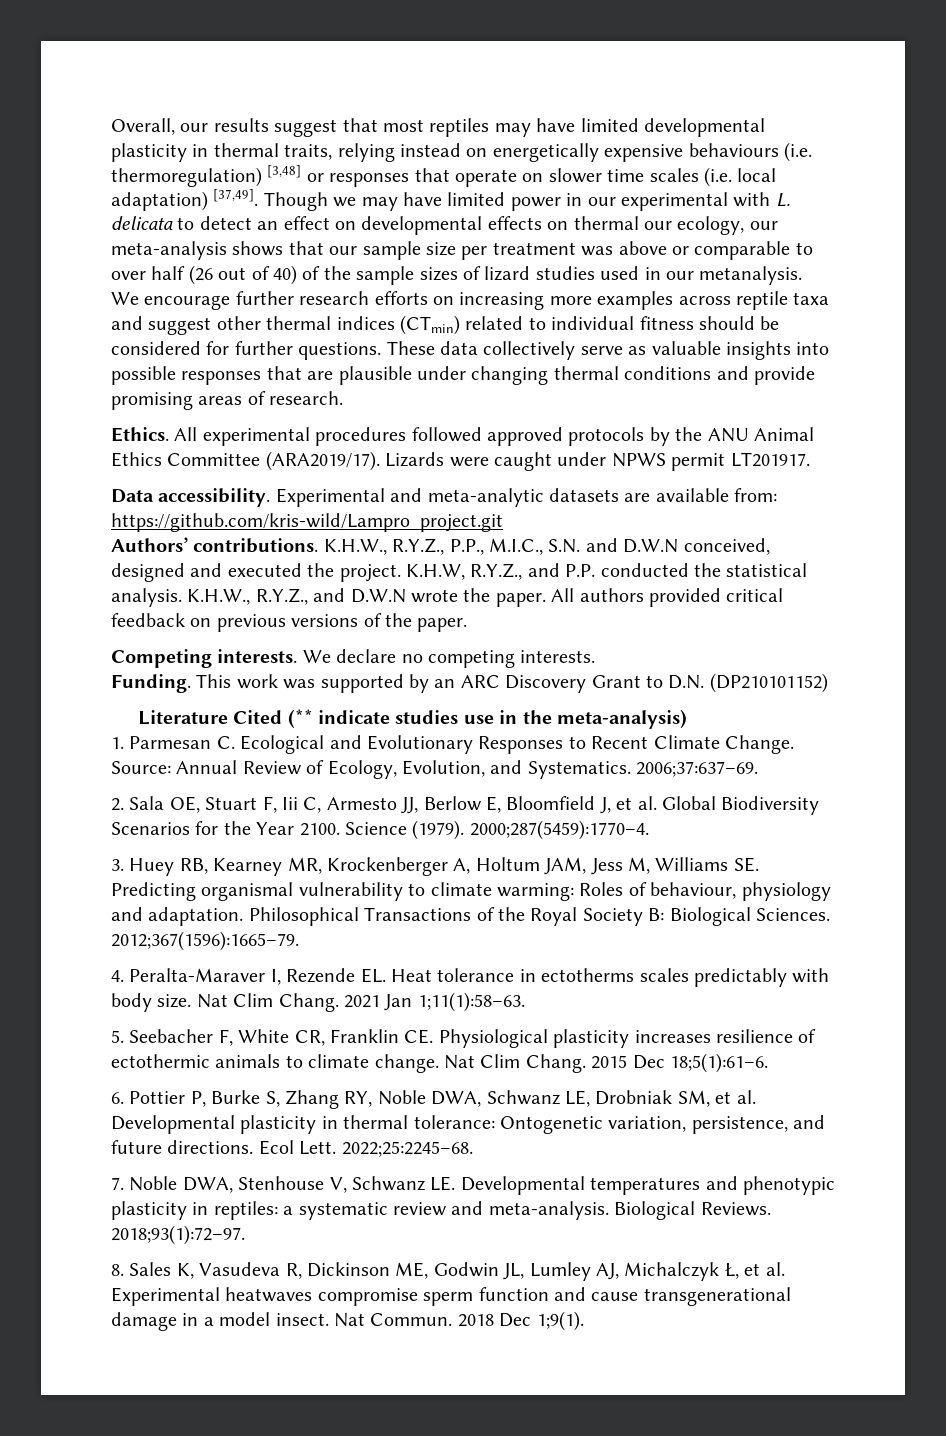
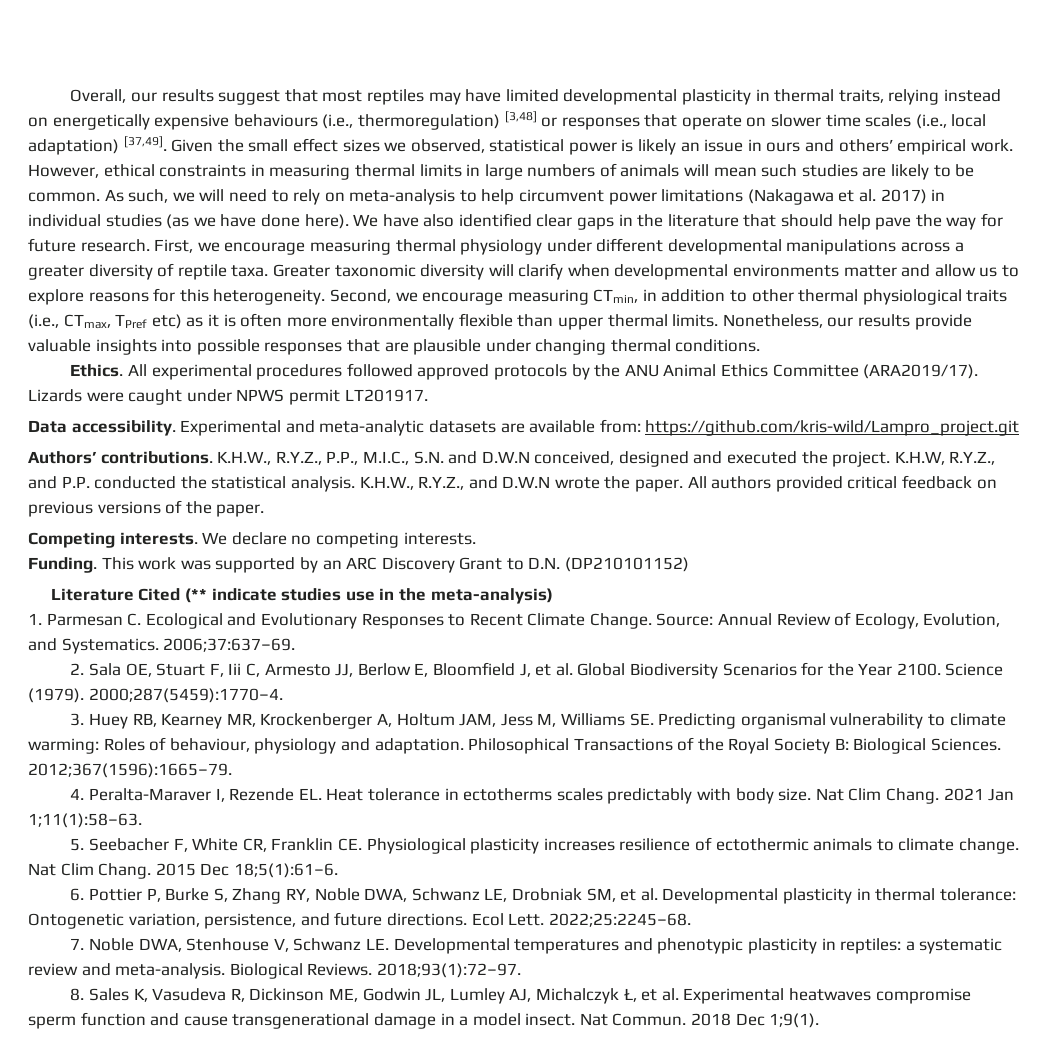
- Overall, our results suggest that most reptiles may have limited developmental plasticity in thermal traits, relying instead on energetically expensive behaviours (i.e. thermoregulation) [3,48] or responses that operate on slower time scales (i.e. local adaptation) [37,49].
+ Overall, our results suggest that most reptiles may have limited developmental plasticity in thermal traits, relying instead on energetically expensive behaviours (i.e., thermoregulation) [3,48] or responses that operate on slower time scales (i.e., local adaptation) [37,49].
- Though we may have limited power in our experimental with L. delicata to detect an effect on developmental effects on thermal our ecology, our meta-analysis shows that our sample size per treatment was above or comparable to over half (26 out of 40) of the sample sizes of lizard studies used in our metanalysis. We encourage further research efforts on increasing more examples across reptile taxa and suggest other thermal indices (CTmin) related to individual fitness should be considered for further questions. These data collectively serve as valuable insights into possible responses that are plausible under changing thermal conditions and provide promising areas of research.
+ Given the small effect sizes we observed, statistical power is likely an issue in ours and others’ empirical work. However, ethical constraints in measuring thermal limits in large numbers of animals will mean such studies are likely to be common. As such, we will need to rely on meta-analysis to help circumvent power limitations (Nakagawa et al. 2017) in individual studies (as we have done here). We have also identified clear gaps in the literature that should help pave the way for future research. First, we encourage measuring thermal physiology under different developmental manipulations across a greater diversity of reptile taxa. Greater taxonomic diversity will clarify when developmental environments matter and allow us to explore reasons for this heterogeneity. Second, we encourage measuring CTmin, in addition to other thermal physiological traits (i.e., CTmax, TPref etc) as it is often more environmentally flexible than upper thermal limits. Nonetheless, our results provide valuable insights into possible responses that are plausible under changing thermal conditions.

